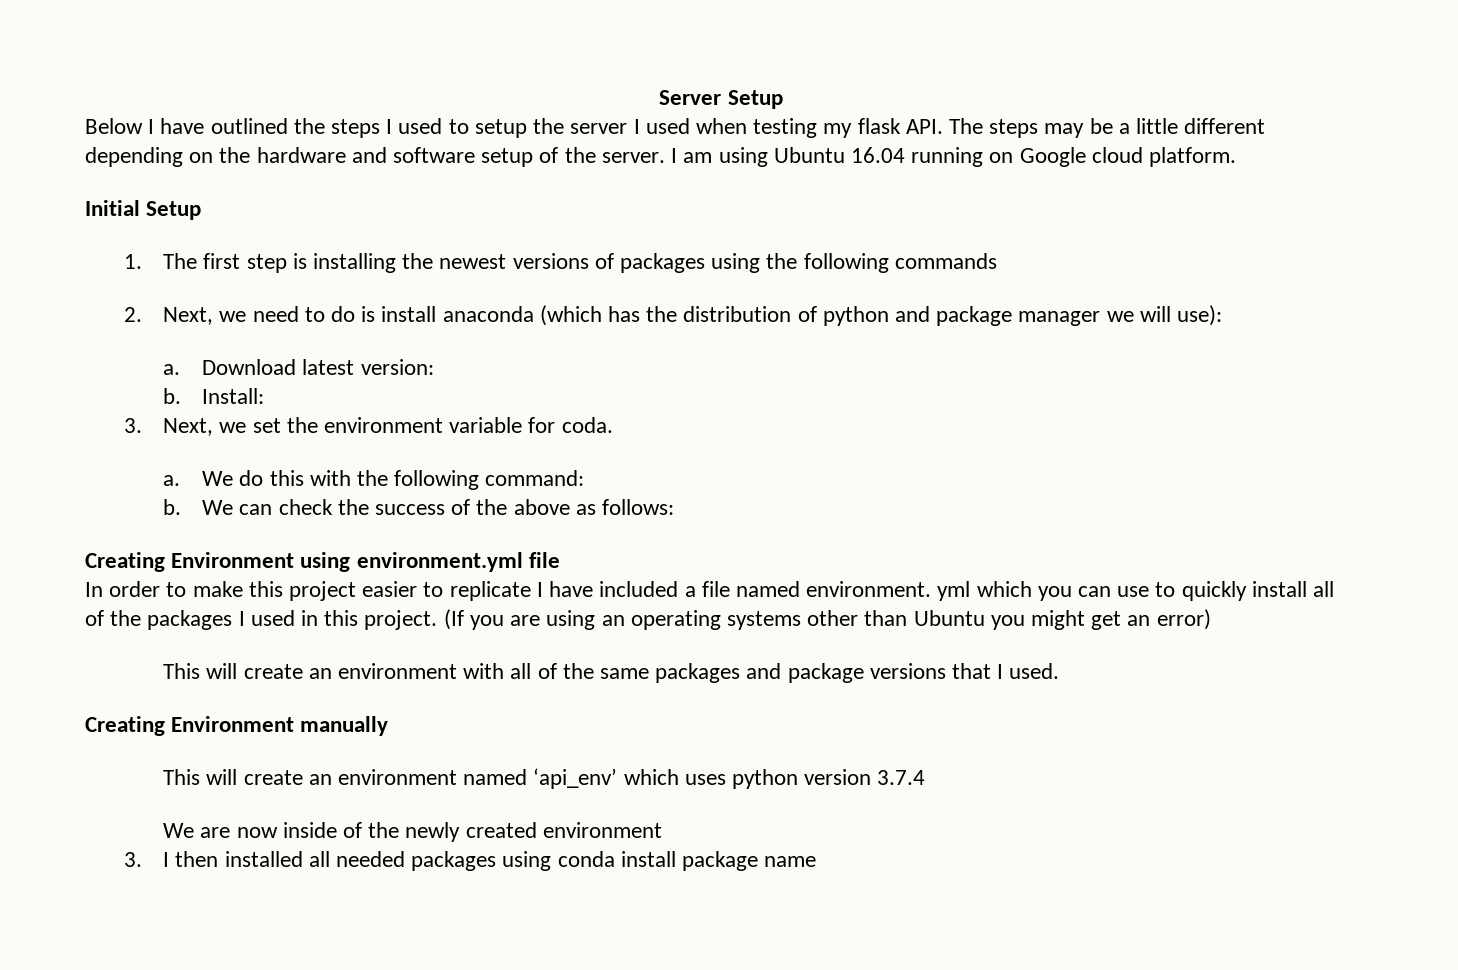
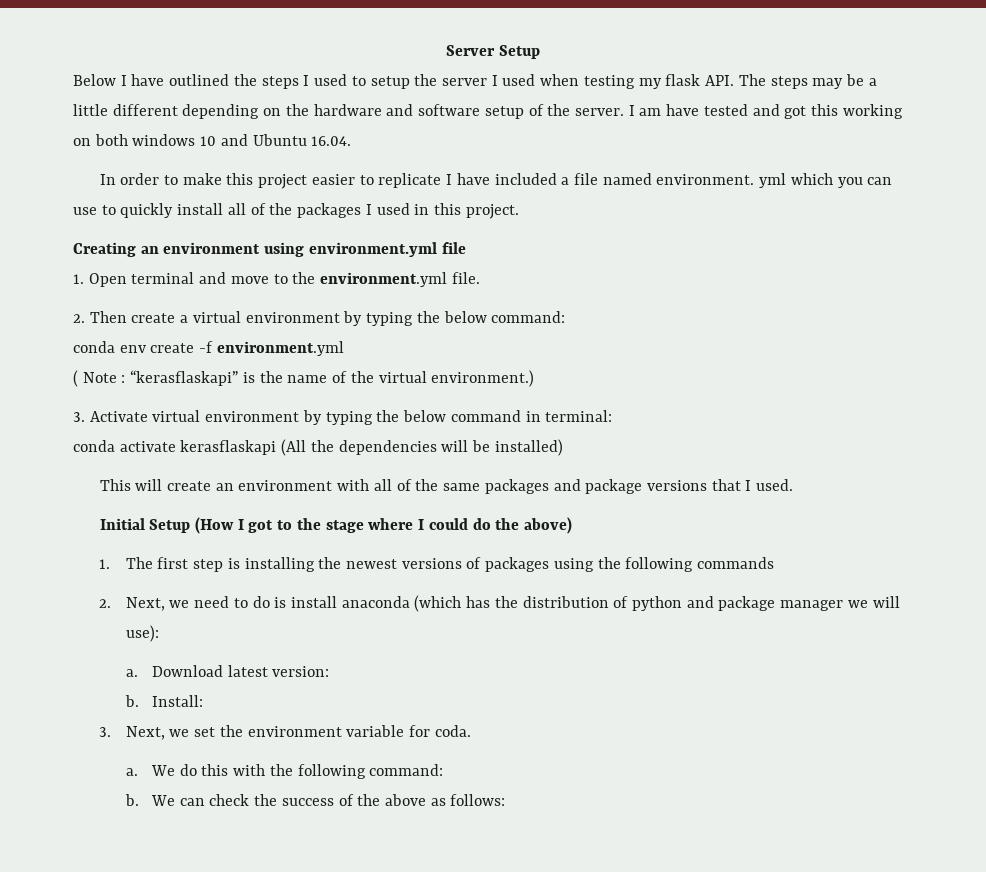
- I am using Ubuntu 16.04 running on Google cloud platform.
- Initial Setup
+ I am have tested and got this working on both windows 10 and Ubuntu 16.04.
+ In order to make this project easier to replicate I have included a file named environment. yml which you can use to quickly install all of the packages I used in this project.
+ Creating an environment using environment.yml file
+ 1. Open terminal and move to the environment.yml file.
+ 2. Then create a virtual environment by typing the below command:
+ conda env create -f environment.yml
+ ( Note : “kerasflaskapi” is the name of the virtual environment.)
+ 3. Activate virtual environment by typing the below command in terminal:
+ conda activate kerasflaskapi (All the dependencies will be installed)
+ This will create an environment with all of the same packages and package versions that I used.
+ Initial Setup (How I got to the stage where I could do the above)
- Creating Environment using environment.yml file
- In order to make this project easier to replicate I have included a file named environment. yml which you can use to quickly install all of the packages I used in this project. (If you are using an operating systems other than Ubuntu you might get an error)
- This will create an environment with all of the same packages and package versions that I used.
- Creating Environment manually
- This will create an environment named ‘api_env’ which uses python version 3.7.4
- We are now inside of the newly created environment
- 3. I then installed all needed packages using conda install package name

